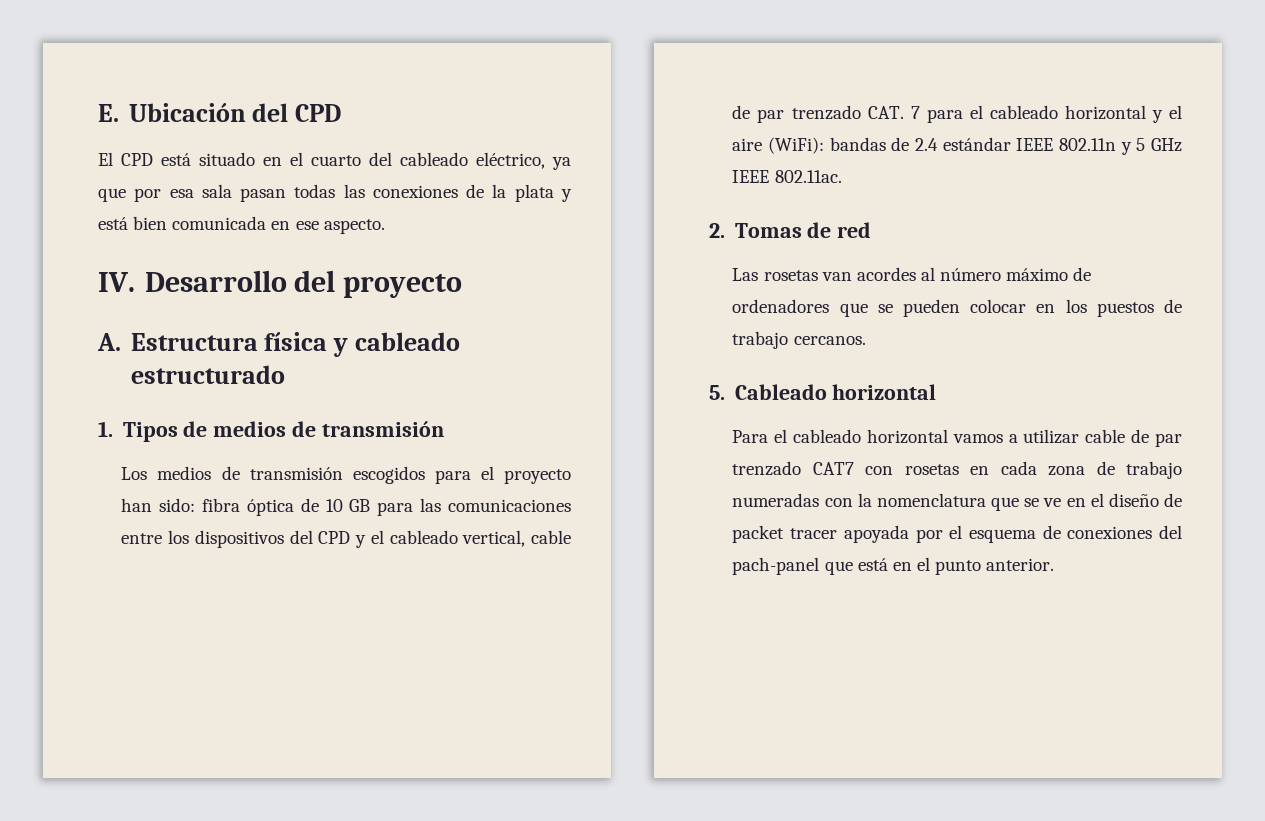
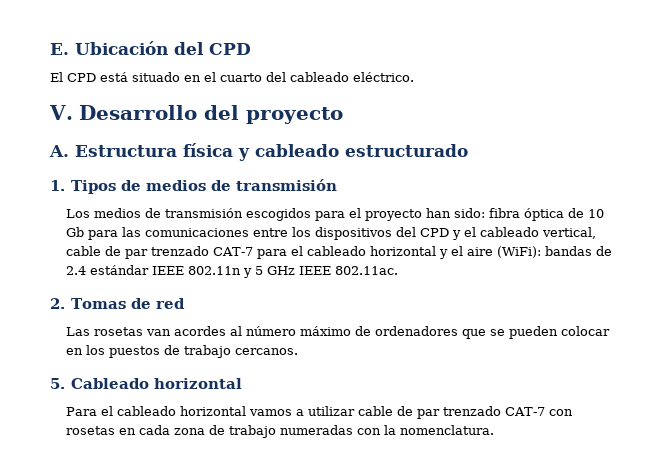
- El CPD está situado en el cuarto del cableado eléctrico, ya que por esa sala pasan todas las conexiones de la plata y está bien comunicada en ese aspecto.
- IV. Desarrollo del proyecto
+ El CPD está situado en el cuarto del cableado eléctrico.
+ V. Desarrollo del proyecto
- Los medios de transmisión escogidos para el proyecto han sido: fibra óptica de 10 GB para las comunicaciones entre los dispositivos del CPD y el cableado vertical, cable de par trenzado CAT. 7 para el cableado horizontal y el aire (WiFi): bandas de 2.4 estándar IEEE 802.11n y 5 GHz IEEE 802.11ac.
+ Los medios de transmisión escogidos para el proyecto han sido: fibra óptica de 10 Gb para las comunicaciones entre los dispositivos del CPD y el cableado vertical, cable de par trenzado CAT-7 para el cableado horizontal y el aire (WiFi): bandas de 2.4 estándar IEEE 802.11n y 5 GHz IEEE 802.11ac.
- Para el cableado horizontal vamos a utilizar cable de par trenzado CAT7 con rosetas en cada zona de trabajo numeradas con la nomenclatura que se ve en el diseño de packet tracer apoyada por el esquema de conexiones del pach-panel que está en el punto anterior.
+ Para el cableado horizontal vamos a utilizar cable de par trenzado CAT-7 con rosetas en cada zona de trabajo numeradas con la nomenclatura.

